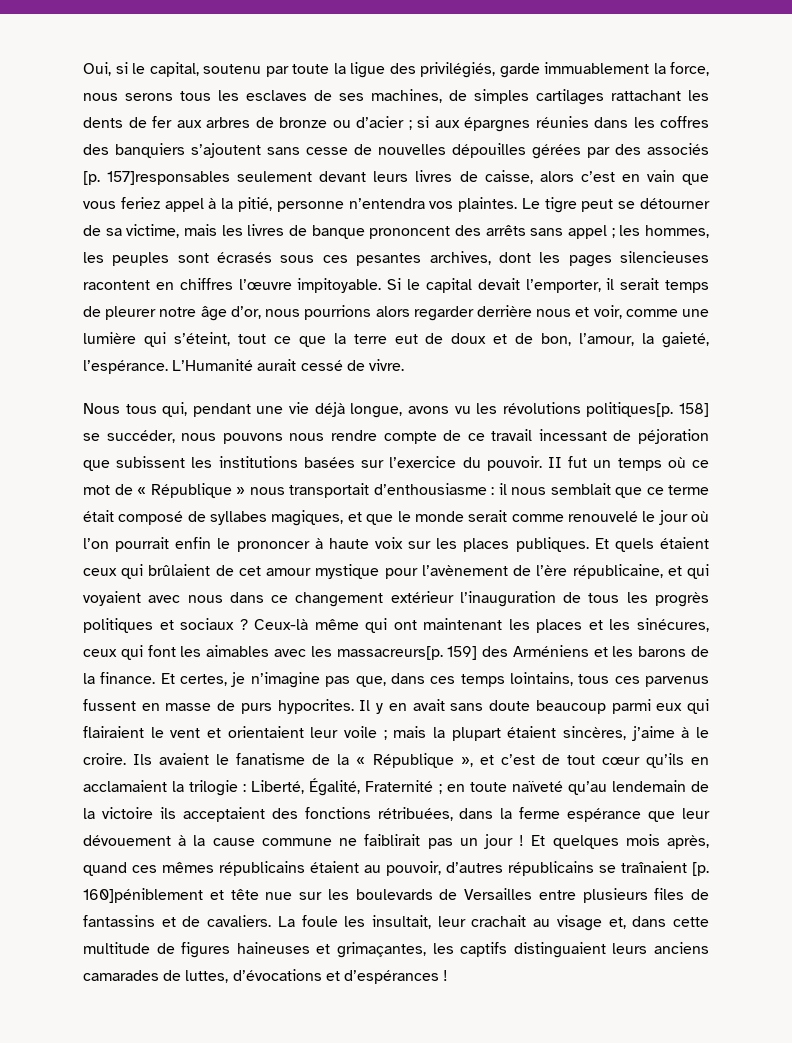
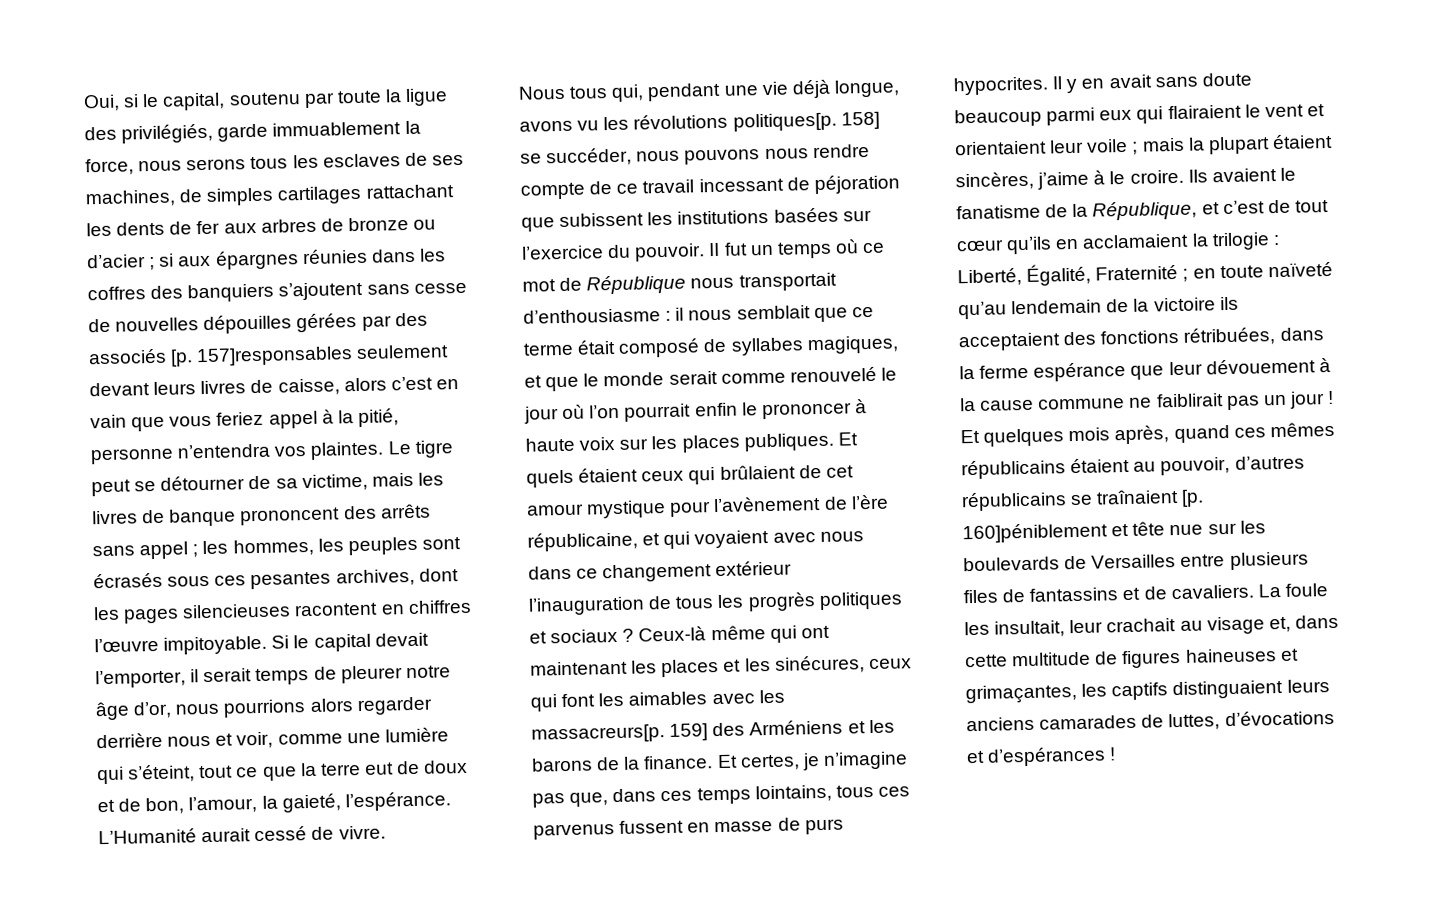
- II fut un temps où ce mot de « République » nous transportait d’enthousiasme : il nous semblait que ce terme était composé de syllabes magiques, et que le monde serait comme renouvelé le jour où l’on pourrait enfin le prononcer à haute voix sur les places publiques.
+ II fut un temps où ce mot de République nous transportait d’enthousiasme : il nous semblait que ce terme était composé de syllabes magiques, et que le monde serait comme renouvelé le jour où l’on pourrait enfin le prononcer à haute voix sur les places publiques.
- Ils avaient le fanatisme de la « République », et c’est de tout cœur qu’ils en acclamaient la trilogie : Liberté, Égalité, Fraternité ; en toute naïveté qu’au lendemain de la victoire ils acceptaient des fonctions rétribuées, dans la ferme espérance que leur dévouement à la cause commune ne faiblirait pas un jour !
+ Ils avaient le fanatisme de la République, et c’est de tout cœur qu’ils en acclamaient la trilogie : Liberté, Égalité, Fraternité ; en toute naïveté qu’au lendemain de la victoire ils acceptaient des fonctions rétribuées, dans la ferme espérance que leur dévouement à la cause commune ne faiblirait pas un jour !

